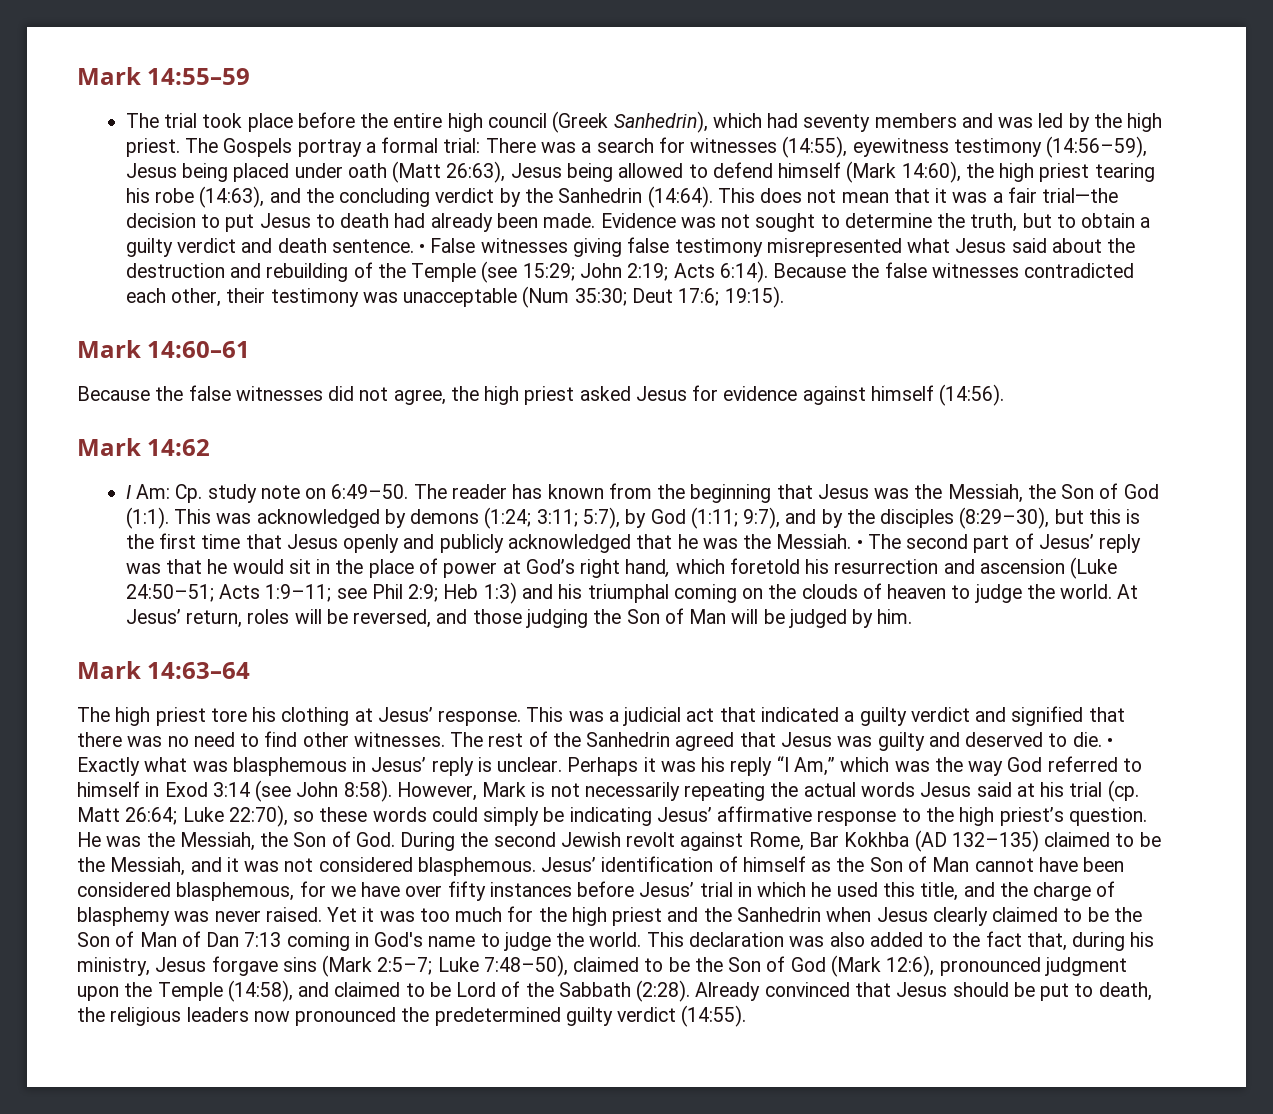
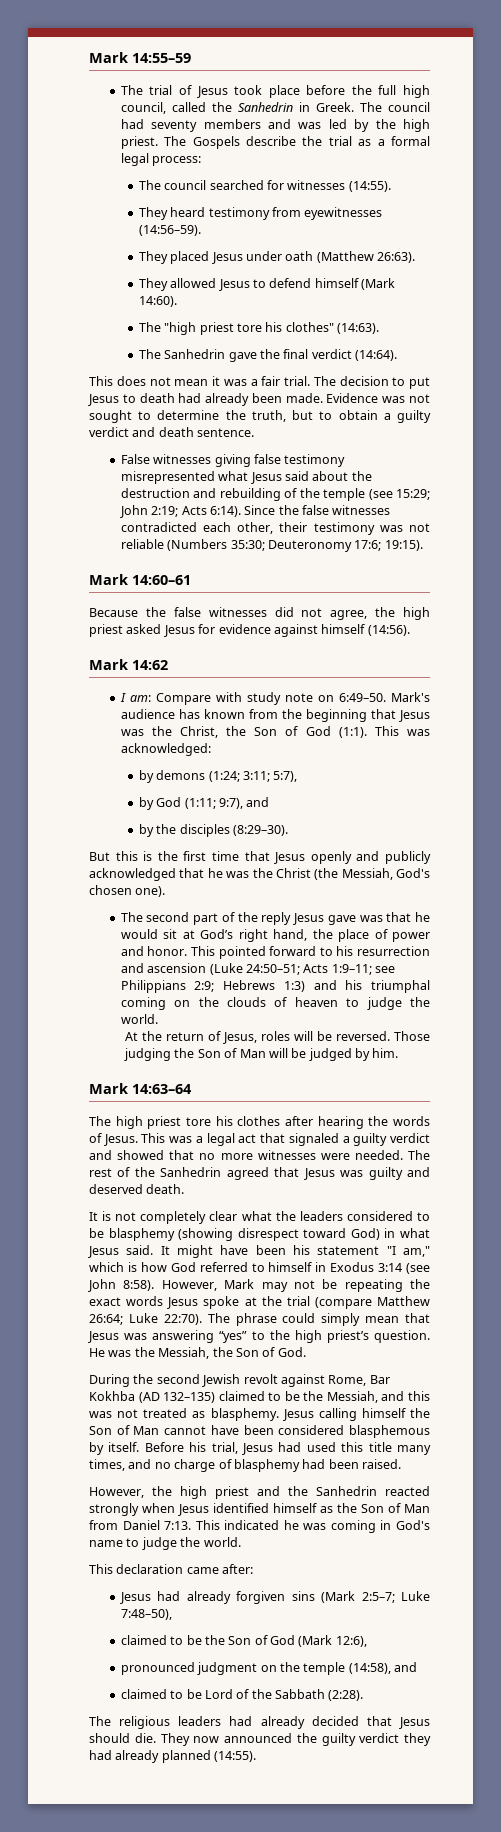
- The trial took place before the entire high council (Greek Sanhedrin), which had seventy members and was led by the high priest.
+ The trial of Jesus took place before the full high council, called the Sanhedrin in Greek. The council had seventy members and was led by the high priest.
- The Gospels portray a formal trial: There was a search for witnesses (14:55), eyewitness testimony (14:56–59), Jesus being placed under oath (Matt 26:63), Jesus being allowed to defend himself (Mark 14:60), the high priest tearing his robe (14:63), and the concluding verdict by the Sanhedrin (14:64). This does not mean that it was a fair trial—the decision to put Jesus to death had already been made.
+ The Gospels describe the trial as a formal legal process:
+ The council searched for witnesses (14:55).
+ They heard testimony from eyewitnesses (14:56–59).
+ They placed Jesus under oath (Matthew 26:63).
+ They allowed Jesus to defend himself (Mark 14:60).
+ The "high priest tore his clothes" (14:63).
+ The Sanhedrin gave the final verdict (14:64).
+ This does not mean it was a fair trial. The decision to put Jesus to death had already been made.
- Evidence was not sought to determine the truth, but to obtain a guilty verdict and death sentence. • False witnesses giving false testimony misrepresented what Jesus said about the destruction and rebuilding of the Temple (see 15:29; John 2:19; Acts 6:14).
+ Evidence was not sought to determine the truth, but to obtain a guilty verdict and death sentence.
+ False witnesses giving false testimony misrepresented what Jesus said about the destruction and rebuilding of the temple (see 15:29; John 2:19; Acts 6:14).
- Because the false witnesses contradicted each other, their testimony was unacceptable (Num 35:30; Deut 17:6; 19:15).
+ Since the false witnesses contradicted each other, their testimony was not reliable (Numbers 35:30; Deuteronomy 17:6; 19:15).
- I Am: Cp. study note on 6:49–50.
+ I am: Compare with study note on 6:49–50.
- The reader has known from the beginning that Jesus was the Messiah, the Son of God (1:1).
+ Mark's audience has known from the beginning that Jesus was the Christ, the Son of God (1:1).
- This was acknowledged by demons (1:24;
+ This was acknowledged:
+ by demons (1:24;
- 5:7), by God (1:11;
+ 5:7),
+ by God (1:11;
- 9:7), and by the disciples (8:29–30), but this is the first time that Jesus openly and publicly acknowledged that he was the Messiah. • The second part of Jesus’ reply was that he would sit in the place of power at God’s right hand, which foretold his resurrection and ascension (Luke 24:50–51;
+ 9:7), and
+ by the disciples (8:29–30).
+ But this is the first time that Jesus openly and publicly acknowledged that he was the Christ (the Messiah, God's chosen one).
+ The second part of the reply Jesus gave was that he would sit at God’s right hand, the place of power and honor. This pointed forward to his resurrection and ascension (Luke 24:50–51;
- see Phil 2:9; Heb 1:3) and his triumphal coming on the clouds of heaven to judge the world. At Jesus’ return, roles will be reversed, and those judging the Son of Man will be judged by him.
+ see Philippians 2:9; Hebrews 1:3) and his triumphal coming on the clouds of heaven to judge the world.
+ At the return of Jesus, roles will be reversed. Those judging the Son of Man will be judged by him.
- The high priest tore his clothing at Jesus’ response.
+ The high priest tore his clothes after hearing the words of Jesus.
- This was a judicial act that indicated a guilty verdict and signified that there was no need to find other witnesses.
+ This was a legal act that signaled a guilty verdict and showed that no more witnesses were needed.
- The rest of the Sanhedrin agreed that Jesus was guilty and deserved to die. • Exactly what was blasphemous in Jesus’ reply is unclear. Perhaps it was his reply “I Am,” which was the way God referred to himself in Exod 3:14 (see John 8:58).
+ The rest of the Sanhedrin agreed that Jesus was guilty and deserved death.
+ It is not completely clear what the leaders considered to be blasphemy (showing disrespect toward God) in what Jesus said. It might have been his statement "I am," which is how God referred to himself in Exodus 3:14 (see John 8:58).
- However, Mark is not necessarily repeating the actual words Jesus said at his trial (cp. Matt 26:64; Luke 22:70), so these words could simply be indicating Jesus’ affirmative response to the high priest’s question.
+ However, Mark may not be repeating the exact words Jesus spoke at the trial (compare Matthew 26:64; Luke 22:70). The phrase could simply mean that Jesus was answering “yes” to the high priest’s question.
- He was the Messiah, the Son of God. During the second Jewish revolt against Rome, Bar Kokhba (AD 132–135) claimed to be the Messiah, and it was not considered blasphemous. Jesus’ identification of himself as the Son of Man cannot have been considered blasphemous, for we have over fifty instances before Jesus’ trial in which he used this title, and the charge of blasphemy was never raised. Yet it was too much for the high priest and the Sanhedrin when Jesus clearly claimed to be the Son of Man of Dan 7:13 coming in God's name to judge the world. This declaration was also added to the fact that, during his ministry, Jesus forgave sins (Mark 2:5–7;
+ He was the Messiah, the Son of God.
+ During the second Jewish revolt against Rome, Bar Kokhba (AD 132–135) claimed to be the Messiah, and this was not treated as blasphemy. Jesus calling himself the Son of Man cannot have been considered blasphemous by itself. Before his trial, Jesus had used this title many times, and no charge of blasphemy had been raised.
+ However, the high priest and the Sanhedrin reacted strongly when Jesus identified himself as the Son of Man from Daniel 7:13. This indicated he was coming in God's name to judge the world.
+ This declaration came after:
+ Jesus had already forgiven sins (Mark 2:5–7;
- Luke 7:48–50), claimed to be the Son of God (Mark 12:6), pronounced judgment upon the Temple (14:58), and claimed to be Lord of the Sabbath (2:28). Already convinced that Jesus should be put to death, the religious leaders now pronounced the predetermined guilty verdict (14:55).
+ Luke 7:48–50),
+ claimed to be the Son of God (Mark 12:6),
+ pronounced judgment on the temple (14:58), and
+ claimed to be Lord of the Sabbath (2:28).
+ The religious leaders had already decided that Jesus should die. They now announced the guilty verdict they had already planned (14:55).

